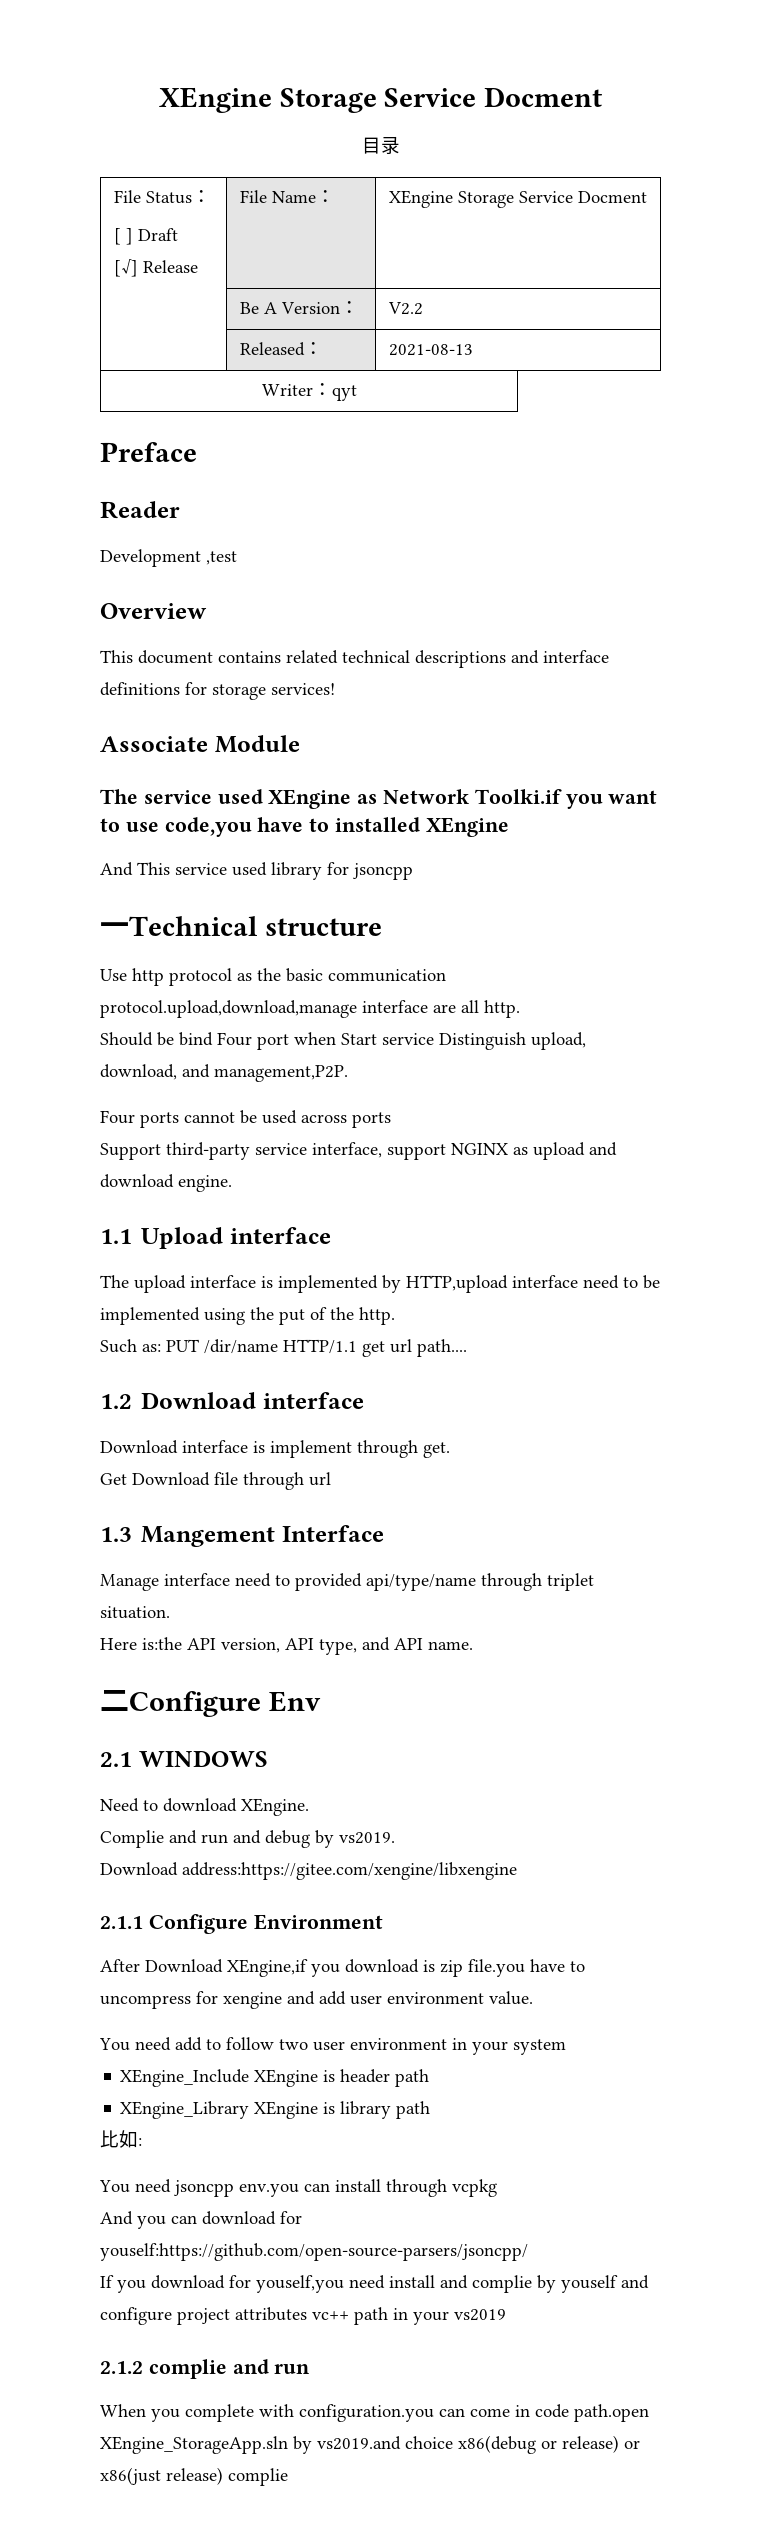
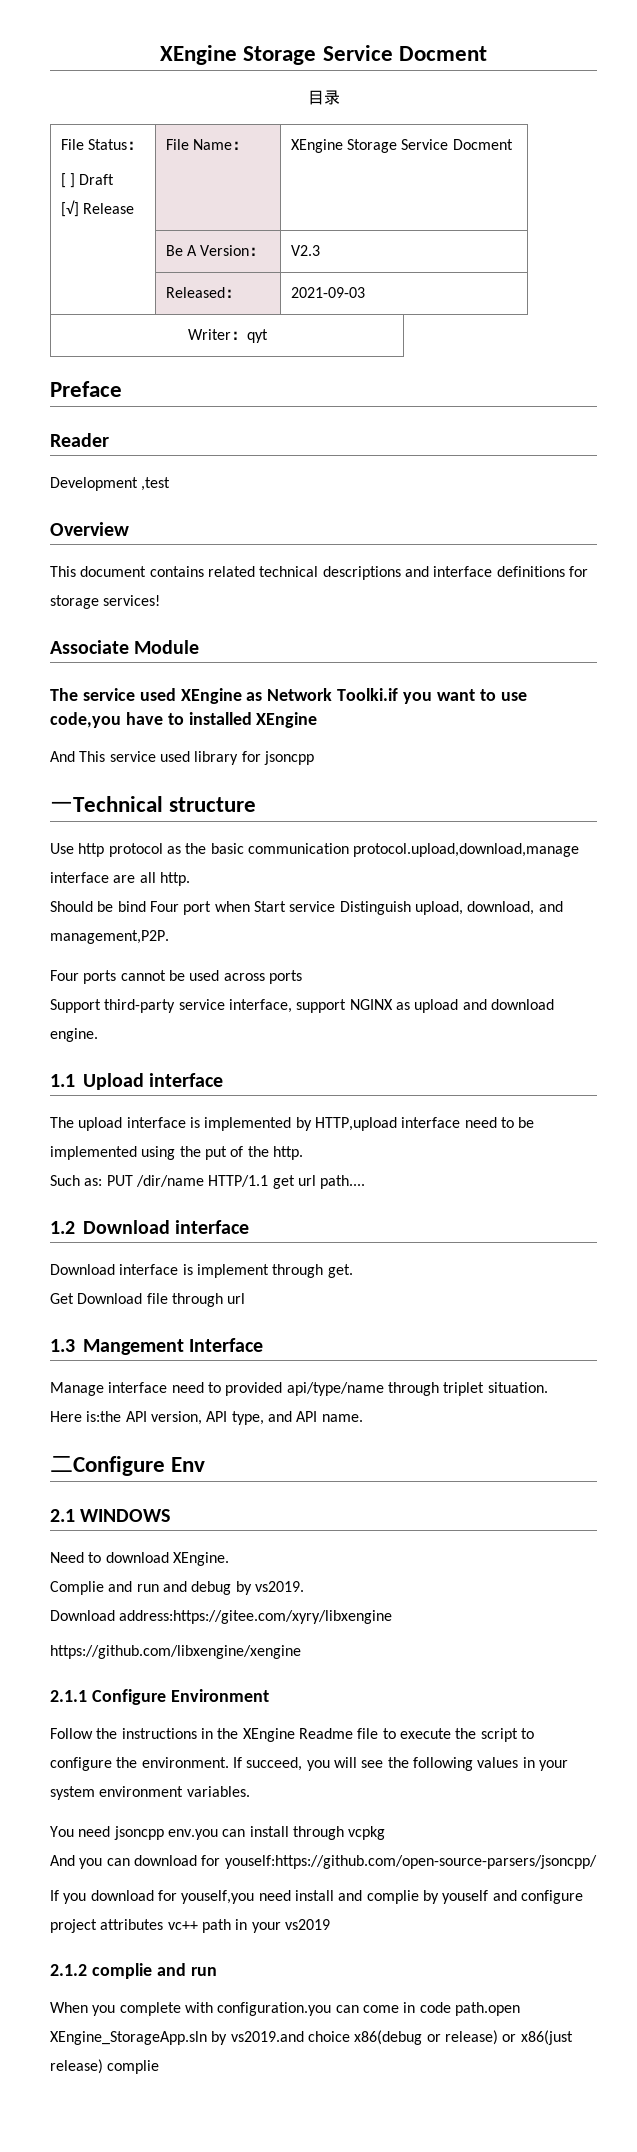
- | Be A Version： | V2.2
+ | Be A Version： | V2.3
- | Released： | 2021-08-13
+ | Released： | 2021-09-03
- Download address:https://gitee.com/xengine/libxengine
+ Download address:https://gitee.com/xyry/libxengine
+ https://github.com/libxengine/xengine
- After Download XEngine,if you download is zip file.you have to uncompress for xengine and add user environment value.
- You need add to follow two user environment in your system
- XEngine_Include XEngine is header path
- XEngine_Library XEngine is library path
- 比如:
+ Follow the instructions in the XEngine Readme file to execute the script to configure the environment. If succeed, you will see the following values in your system environment variables.

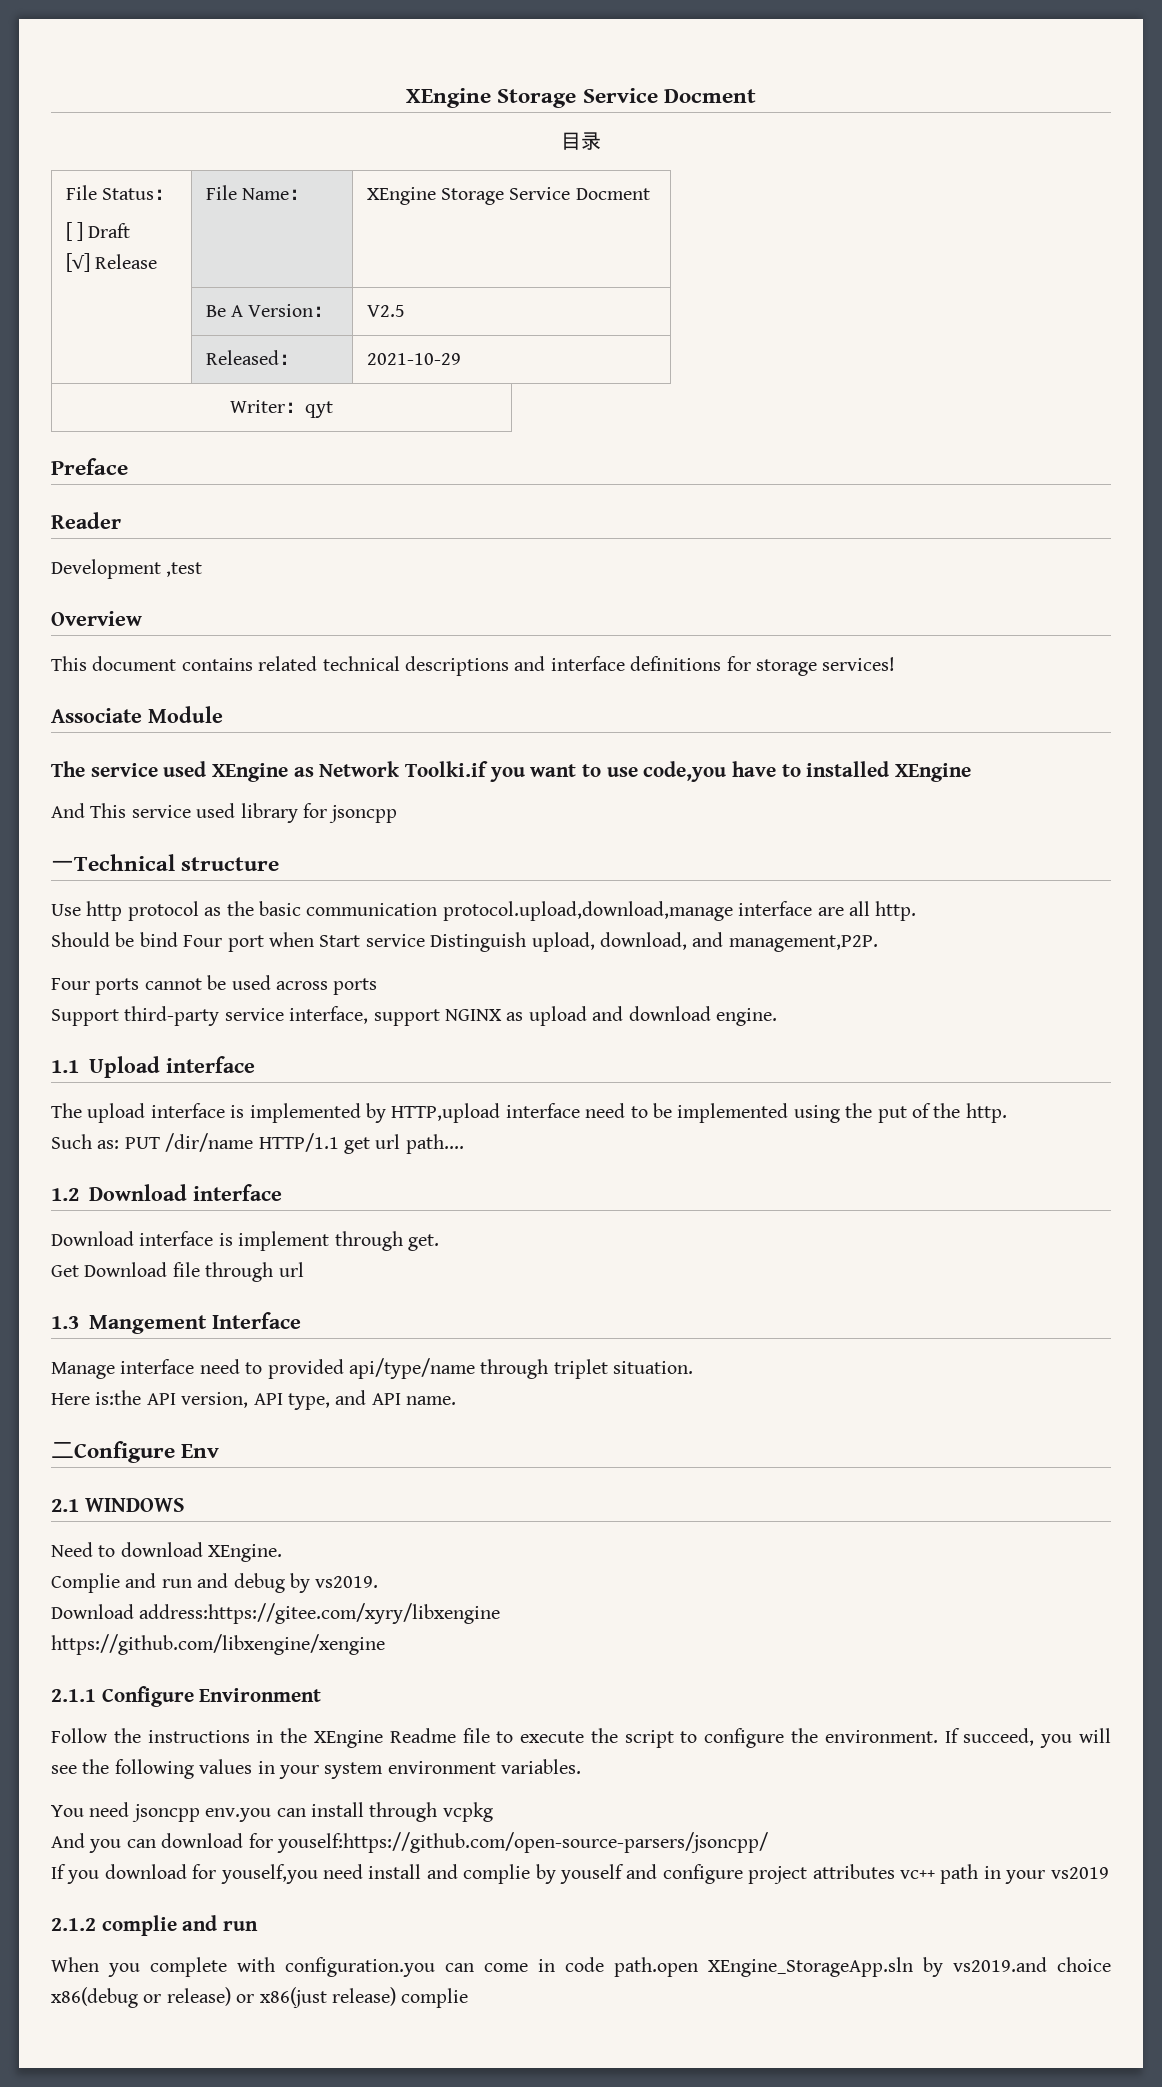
- | Be A Version： | V2.3
+ | Be A Version： | V2.5
- | Released： | 2021-09-03
+ | Released： | 2021-10-29

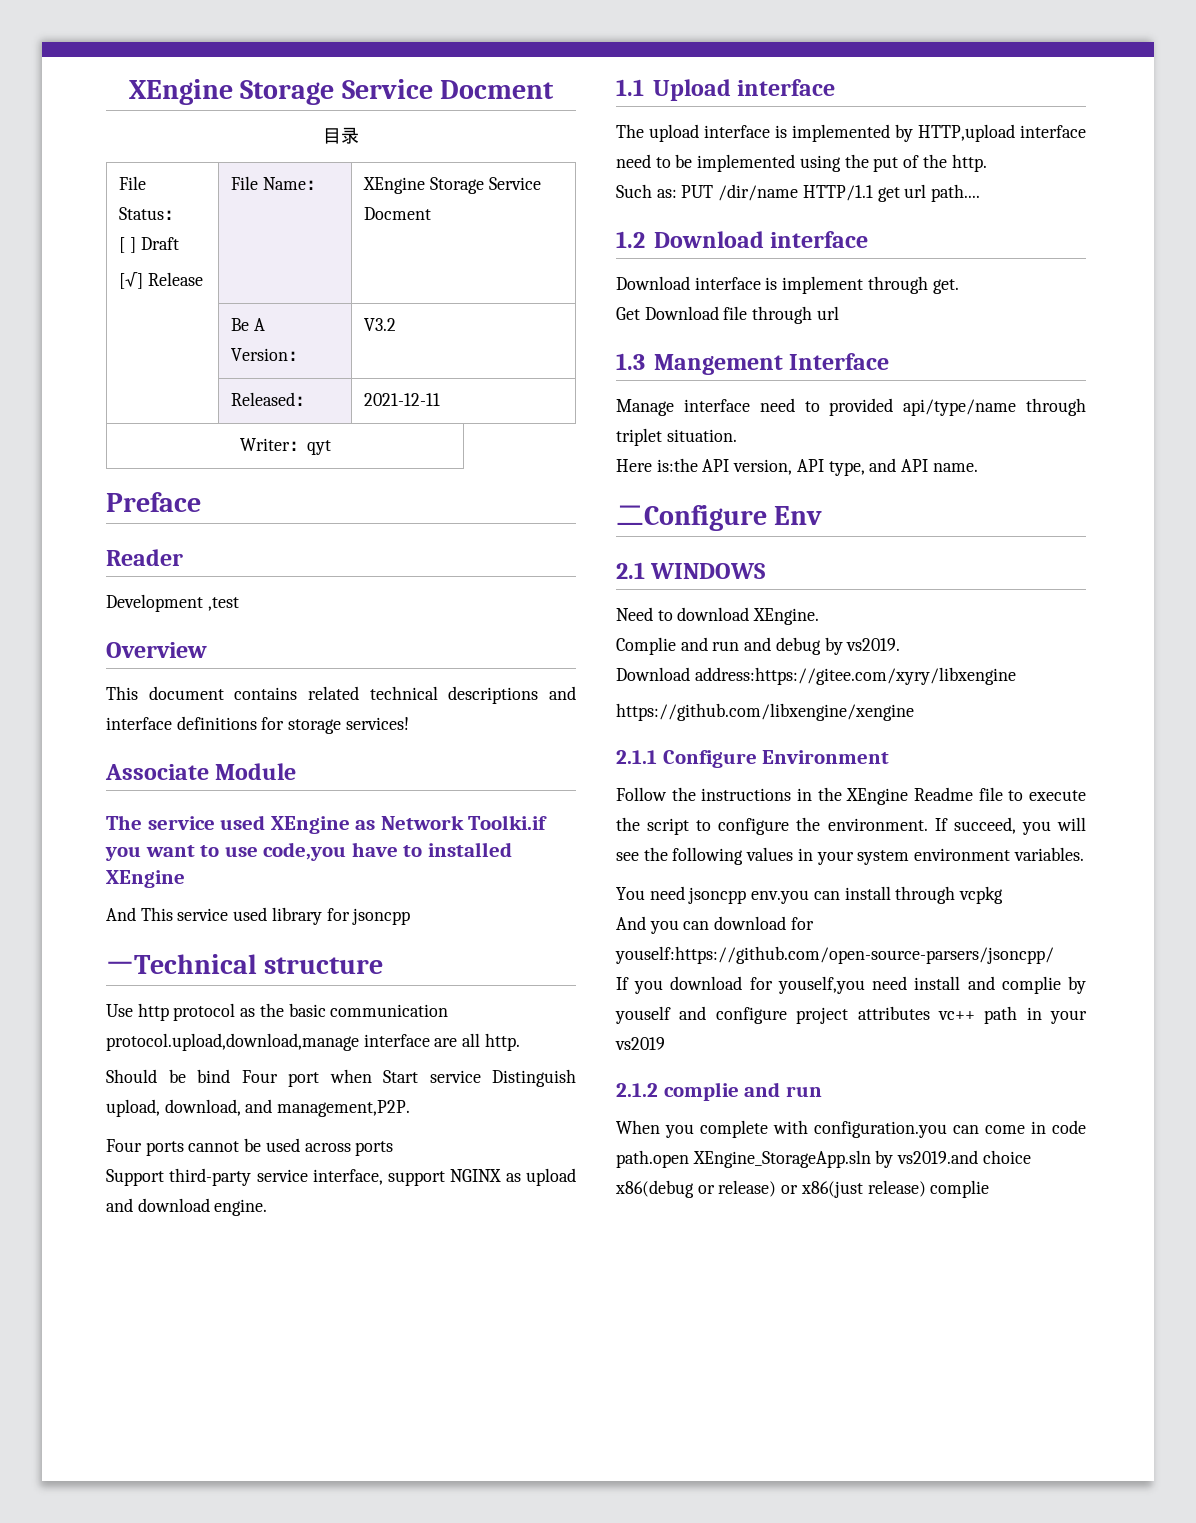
- | Be A Version： | V2.5
+ | Be A Version： | V3.2
- | Released： | 2021-10-29
+ | Released： | 2021-12-11

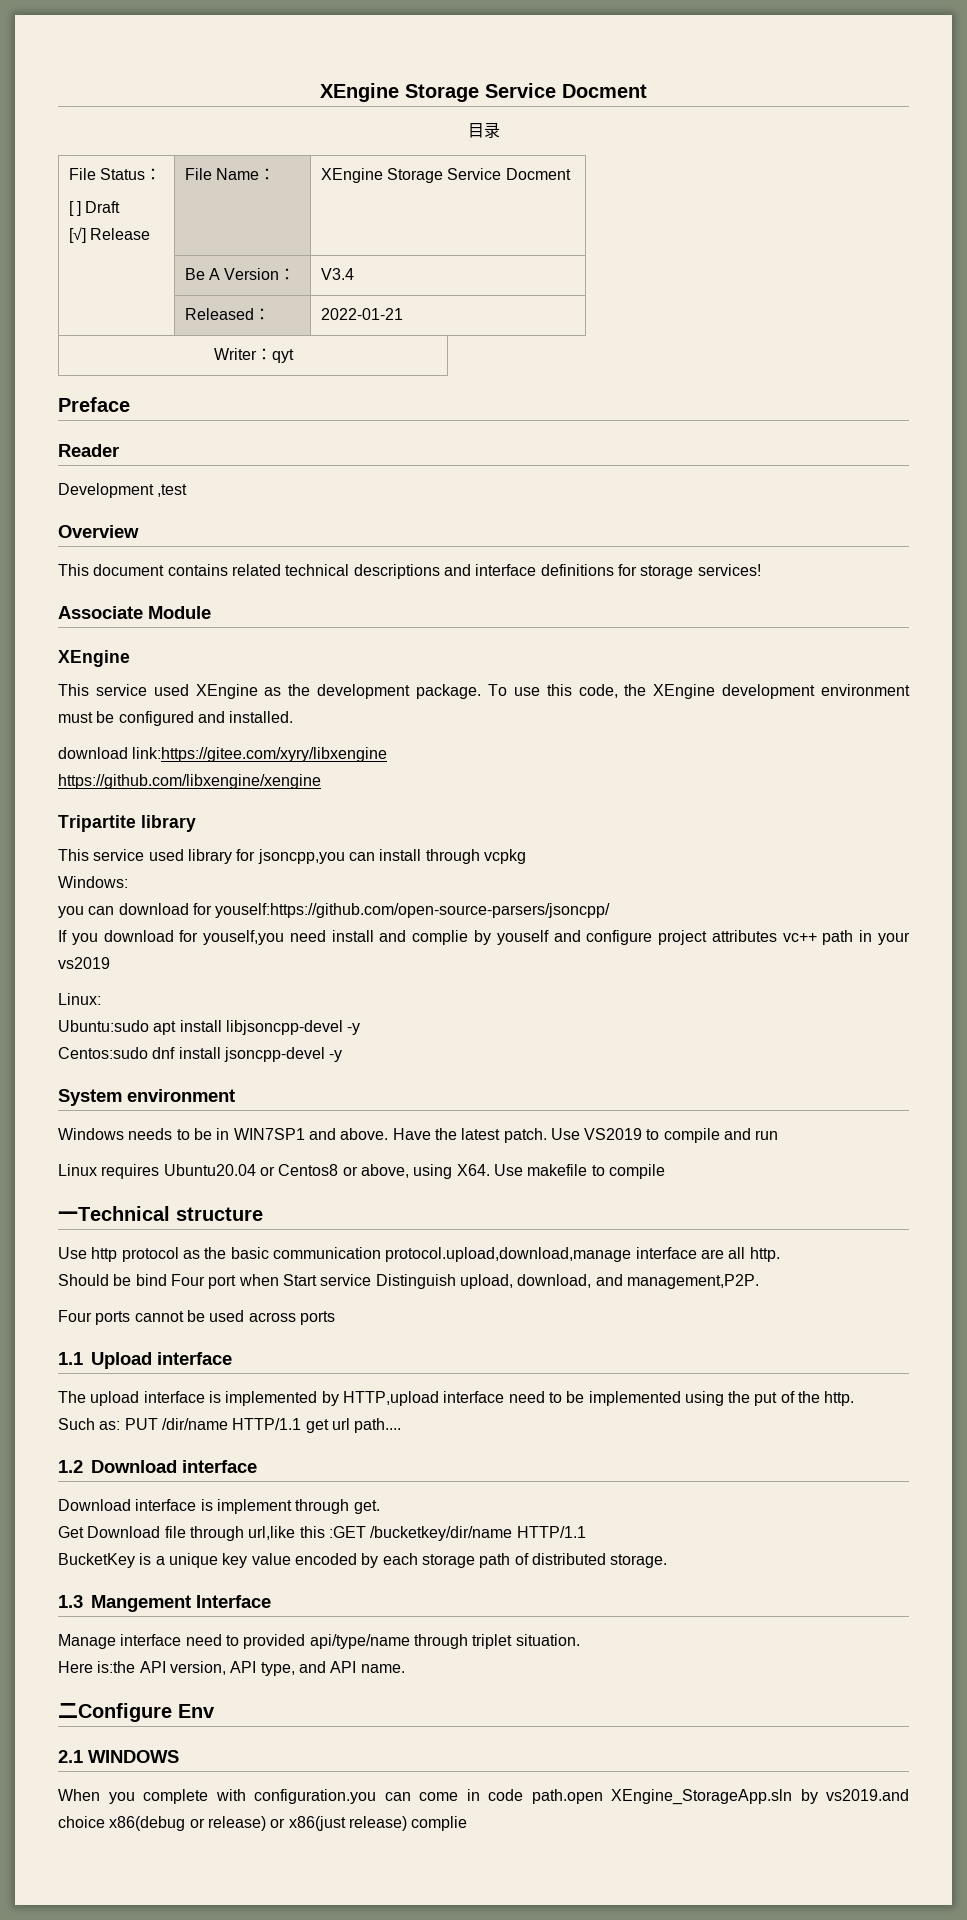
- | Be A Version： | V3.2
+ | Be A Version： | V3.4
- | Released： | 2021-12-11
+ | Released： | 2022-01-21
  Associate Module
- The service used XEngine as Network Toolki.if you want to use code,you have to installed XEngine
- And This service used library for jsoncpp
+ XEngine
+ This service used XEngine as the development package. To use this code, the XEngine development environment must be configured and installed.
+ download link:https://gitee.com/xyry/libxengine
+ https://github.com/libxengine/xengine
+ Tripartite library
+ This service used library for jsoncpp,you can install through vcpkg
+ Windows:
+ you can download for youself:https://github.com/open-source-parsers/jsoncpp/
+ If you download for youself,you need install and complie by youself and configure project attributes vc++ path in your vs2019
+ Linux:
+ Ubuntu:sudo apt install libjsoncpp-devel -y
+ Centos:sudo dnf install jsoncpp-devel -y
+ System environment
+ Windows needs to be in WIN7SP1 and above. Have the latest patch. Use VS2019 to compile and run
+ Linux requires Ubuntu20.04 or Centos8 or above, using X64. Use makefile to compile
- Support third-party service interface, support NGINX as upload and download engine.
- Get Download file through url
+ Get Download file through url,like this :GET /bucketkey/dir/name HTTP/1.1
+ BucketKey is a unique key value encoded by each storage path of distributed storage.
- Need to download XEngine.
- Complie and run and debug by vs2019.
- Download address:https://gitee.com/xyry/libxengine
- https://github.com/libxengine/xengine
- 2.1.1 Configure Environment
- Follow the instructions in the XEngine Readme file to execute the script to configure the environment. If succeed, you will see the following values in your system environment variables.
- You need jsoncpp env.you can install through vcpkg
- And you can download for youself:https://github.com/open-source-parsers/jsoncpp/
- If you download for youself,you need install and complie by youself and configure project attributes vc++ path in your vs2019
- 2.1.2 complie and run

